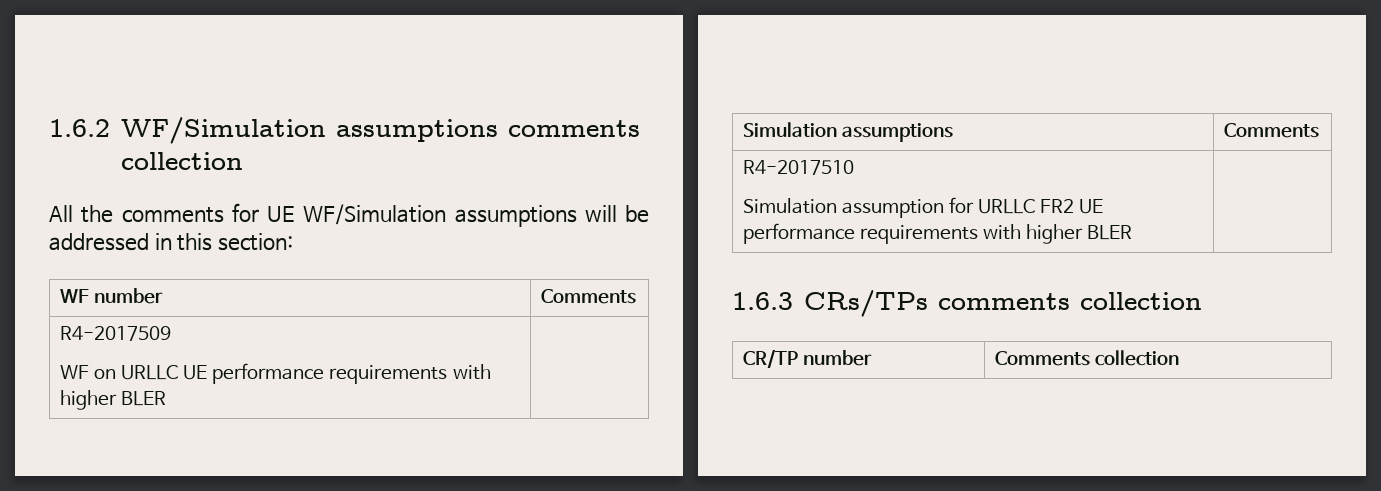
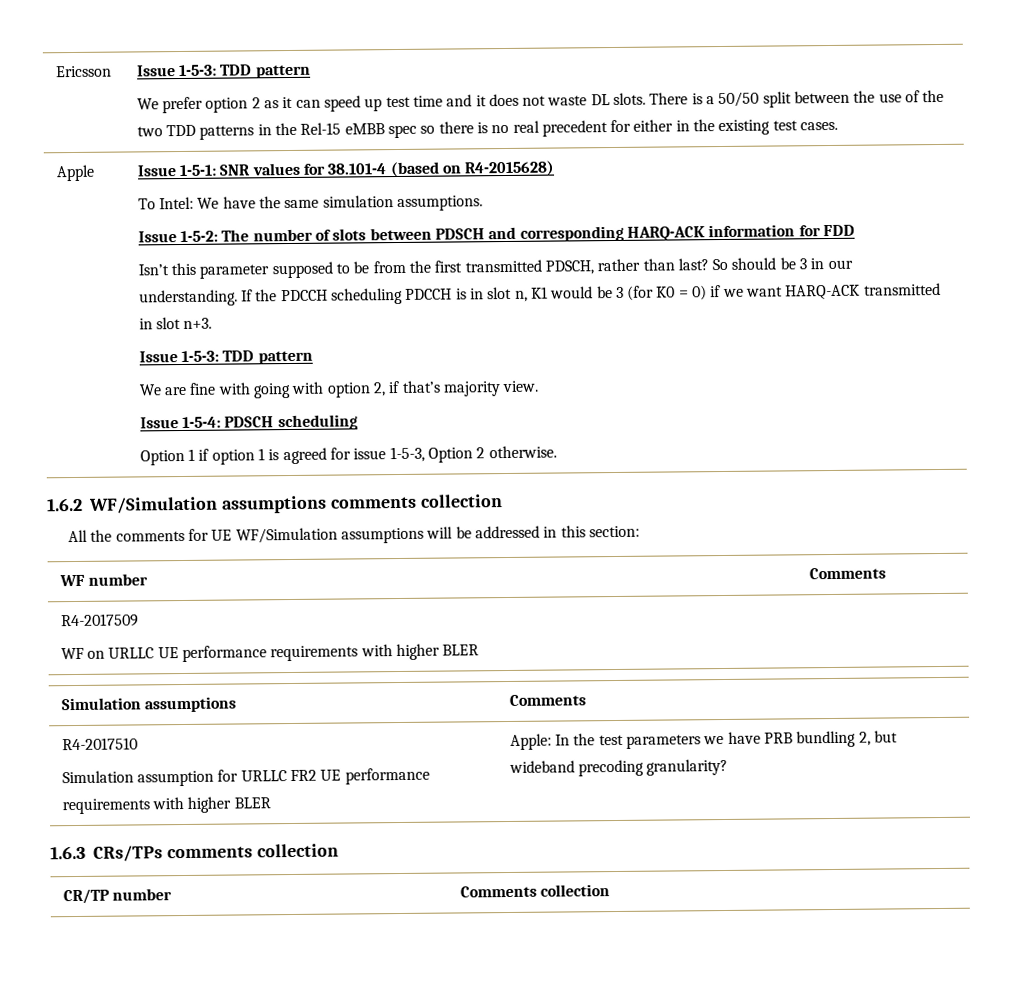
+ Ericsson | Issue 1-5-3: TDD pattern
+ We prefer option 2 as it can speed up test time and it does not waste DL slots. There is a 50/50 split between the use of the two TDD patterns in the Rel-15 eMBB spec so there is no real precedent for either in the existing test cases.
+ Apple | Issue 1-5-1: SNR values for 38.101-4 (based on R4-2015628)
+ To Intel: We have the same simulation assumptions.
+ Issue 1-5-2: The number of slots between PDSCH and corresponding HARQ-ACK information for FDD
+ Isn’t this parameter supposed to be from the first transmitted PDSCH, rather than last? So should be 3 in our understanding. If the PDCCH scheduling PDCCH is in slot n, K1 would be 3 (for K0 = 0) if we want HARQ-ACK transmitted in slot n+3.
+ Issue 1-5-3: TDD pattern
+ We are fine with going with option 2, if that’s majority view.
+ Issue 1-5-4: PDSCH scheduling
+ Option 1 if option 1 is agreed for issue 1-5-3, Option 2 otherwise.
  R4-2017510
- Simulation assumption for URLLC FR2 UE performance requirements with higher BLER |
+ Simulation assumption for URLLC FR2 UE performance requirements with higher BLER | Apple: In the test parameters we have PRB bundling 2, but wideband precoding granularity?

